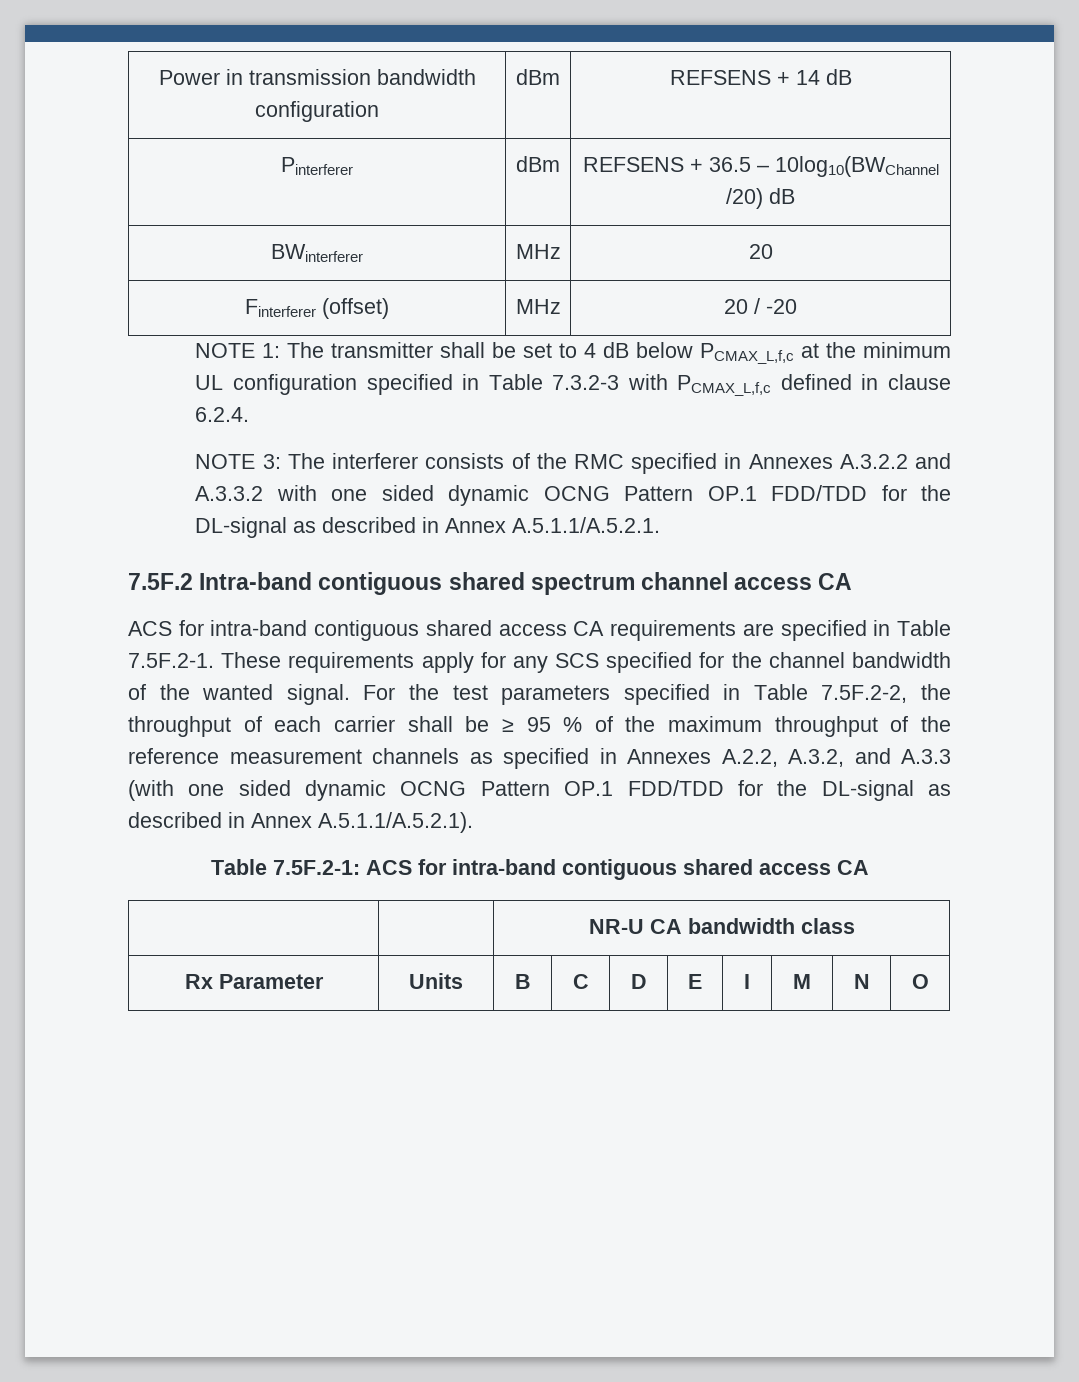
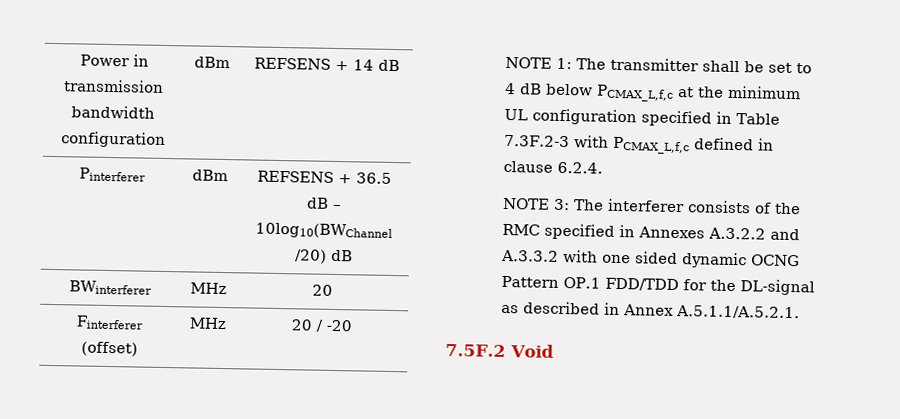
- Pinterferer | dBm | REFSENS + 36.5 – 10log10(BWChannel /20) dB
+ Pinterferer | dBm | REFSENS + 36.5 dB – 10log10(BWChannel /20) dB
- NOTE 1: The transmitter shall be set to 4 dB below PCMAX_L,f,c at the minimum UL configuration specified in Table 7.3.2-3 with PCMAX_L,f,c defined in clause 6.2.4.
+ NOTE 1: The transmitter shall be set to 4 dB below PCMAX_L,f,c at the minimum UL configuration specified in Table 7.3F.2-3 with PCMAX_L,f,c defined in clause 6.2.4.
- 7.5F.2 Intra-band contiguous shared spectrum channel access CA
- ACS for intra-band contiguous shared access CA requirements are specified in Table 7.5F.2-1. These requirements apply for any SCS specified for the channel bandwidth of the wanted signal. For the test parameters specified in Table 7.5F.2-2, the throughput of each carrier shall be ≥ 95 % of the maximum throughput of the reference measurement channels as specified in Annexes A.2.2, A.3.2, and A.3.3 (with one sided dynamic OCNG Pattern OP.1 FDD/TDD for the DL-signal as described in Annex A.5.1.1/A.5.2.1).
- Table 7.5F.2-1: ACS for intra-band contiguous shared access CA
- | | NR-U CA bandwidth class
- Rx Parameter | Units | B | C | D | E | I | M | N | O
+ 7.5F.2 Void

